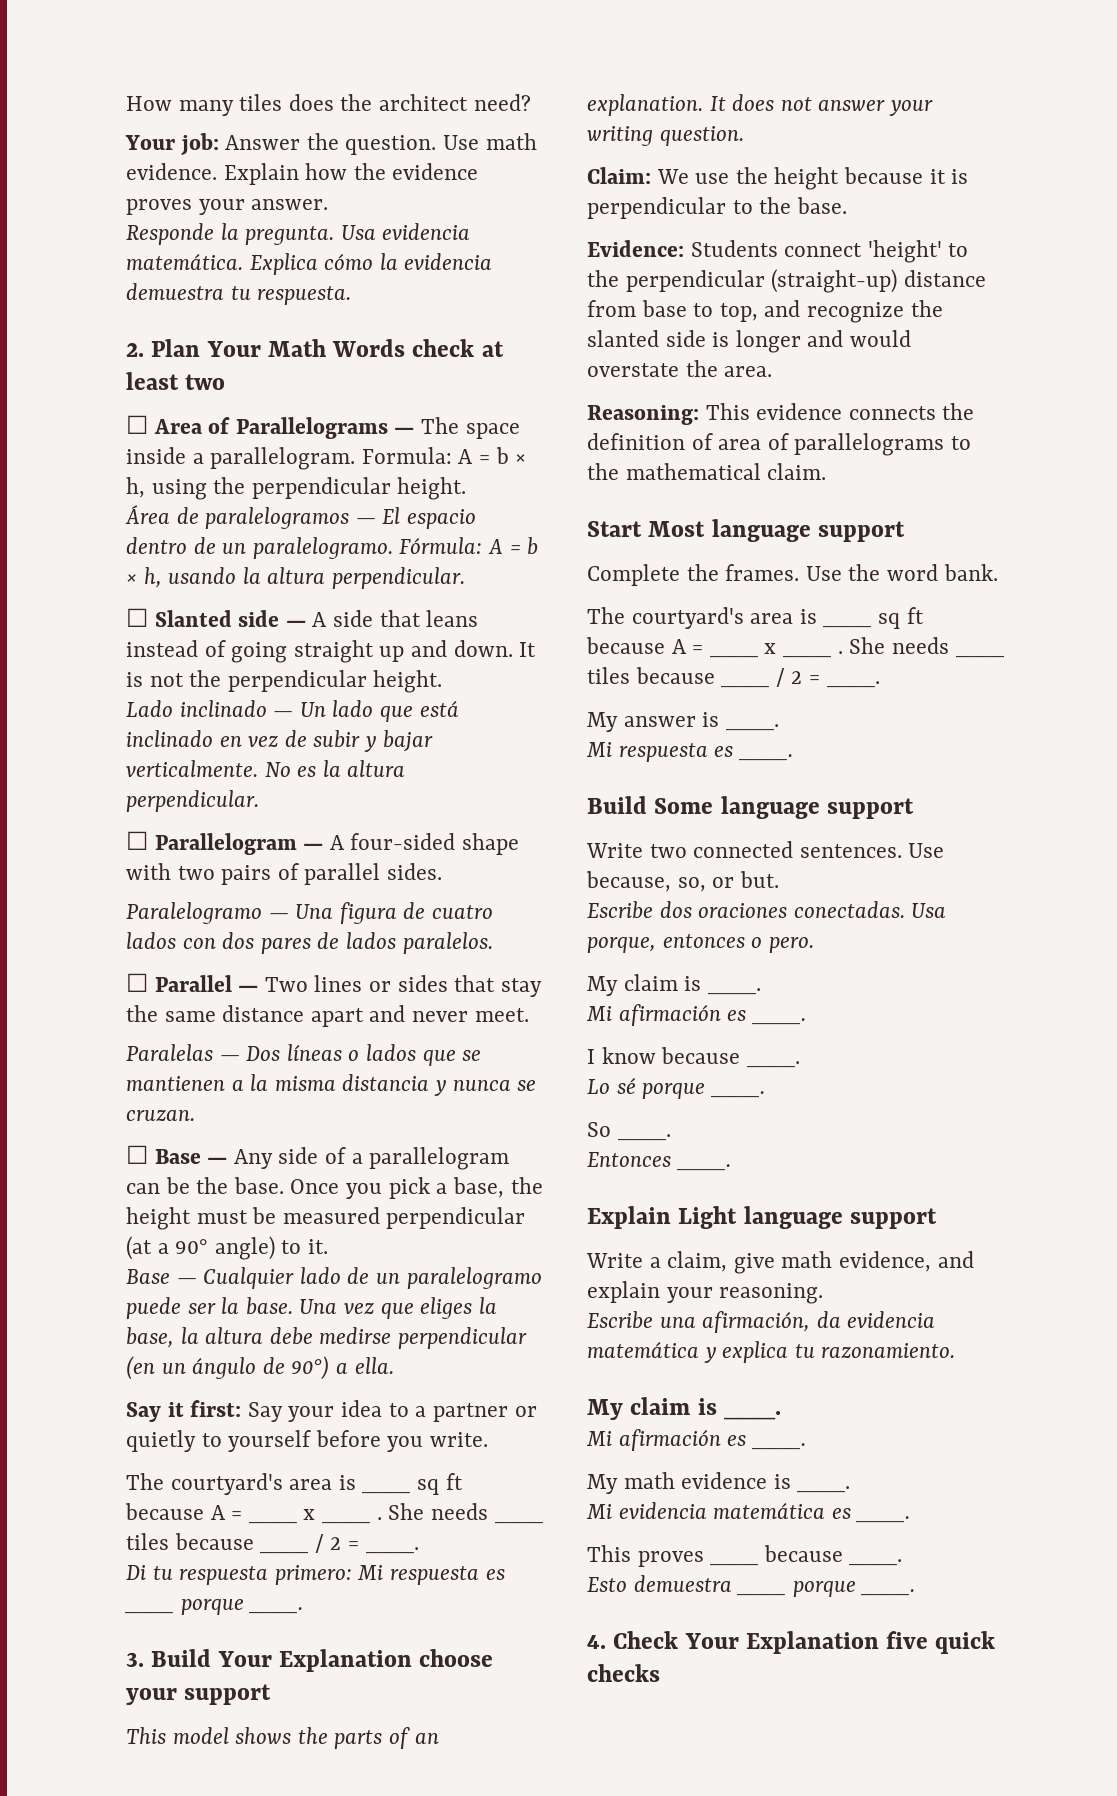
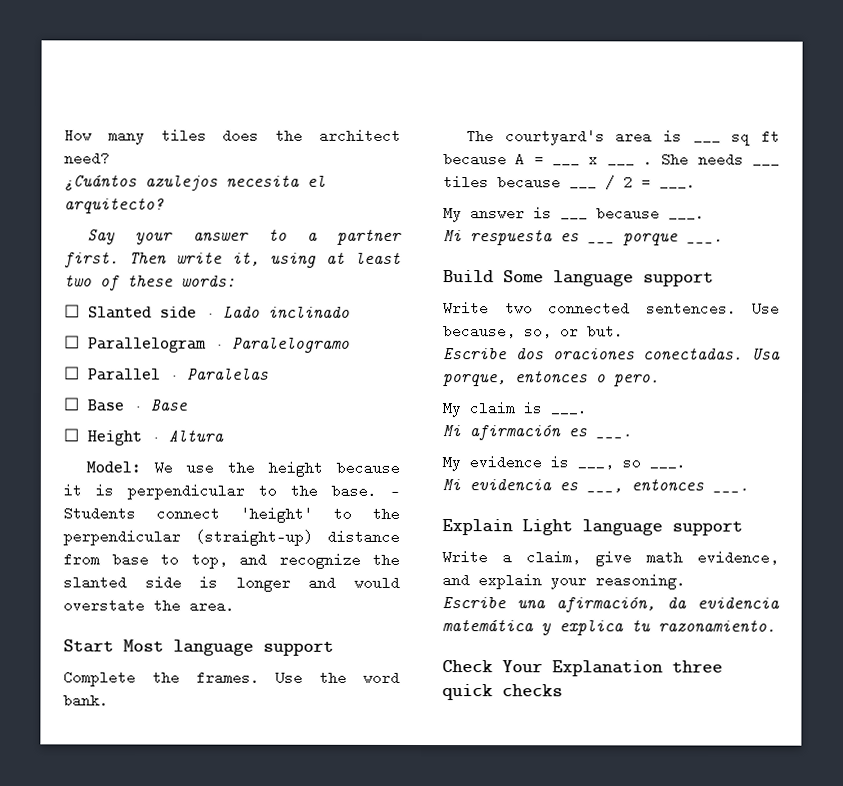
- Your job: Answer the question. Use math evidence. Explain how the evidence proves your answer.
- Responde la pregunta. Usa evidencia matemática. Explica cómo la evidencia demuestra tu respuesta.
- 2. Plan Your Math Words check at least two
- ☐ Area of Parallelograms — The space inside a parallelogram. Formula: A = b × h, using the perpendicular height.
- Área de paralelogramos — El espacio dentro de un paralelogramo. Fórmula: A = b × h, usando la altura perpendicular.
- ☐ Slanted side — A side that leans instead of going straight up and down. It is not the perpendicular height.
- Lado inclinado — Un lado que está inclinado en vez de subir y bajar verticalmente. No es la altura perpendicular.
- ☐ Parallelogram — A four-sided shape with two pairs of parallel sides.
- Paralelogramo — Una figura de cuatro lados con dos pares de lados paralelos.
- ☐ Parallel — Two lines or sides that stay the same distance apart and never meet.
- Paralelas — Dos líneas o lados que se mantienen a la misma distancia y nunca se cruzan.
- ☐ Base — Any side of a parallelogram can be the base. Once you pick a base, the height must be measured perpendicular (at a 90° angle) to it.
- Base — Cualquier lado de un paralelogramo puede ser la base. Una vez que eliges la base, la altura debe medirse perpendicular (en un ángulo de 90°) a ella.
- Say it first: Say your idea to a partner or quietly to yourself before you write.
- The courtyard's area is ___ sq ft because A = ___ x ___ . She needs ___ tiles because ___ / 2 = ___.
- Di tu respuesta primero: Mi respuesta es ___ porque ___.
- 3. Build Your Explanation choose your support
- This model shows the parts of an explanation. It does not answer your writing question.
- Claim: We use the height because it is perpendicular to the base.
- Evidence: Students connect 'height' to the perpendicular (straight-up) distance from base to top, and recognize the slanted side is longer and would overstate the area.
+ ¿Cuántos azulejos necesita el arquitecto?
+ Say your answer to a partner first. Then write it, using at least two of these words:
+ ☐ Slanted side · Lado inclinado
+ ☐ Parallelogram · Paralelogramo
+ ☐ Parallel · Paralelas
+ ☐ Base · Base
+ ☐ Height · Altura
+ Model: We use the height because it is perpendicular to the base. — Students connect 'height' to the perpendicular (straight-up) distance from base to top, and recognize the slanted side is longer and would overstate the area.
- Reasoning: This evidence connects the definition of area of parallelograms to the mathematical claim.
- My answer is ___.
+ My answer is ___ because ___.
- Mi respuesta es ___.
+ Mi respuesta es ___ porque ___.
- I know because ___.
- Lo sé porque ___.
- So ___.
- Entonces ___.
+ My evidence is ___, so ___.
+ Mi evidencia es ___, entonces ___.
  Escribe una afirmación, da evidencia matemática y explica tu razonamiento.
- My claim is ___.
- Mi afirmación es ___.
- My math evidence is ___.
- Mi evidencia matemática es ___.
- This proves ___ because ___.
- Esto demuestra ___ porque ___.
- 4. Check Your Explanation five quick checks
+ Check Your Explanation three quick checks

